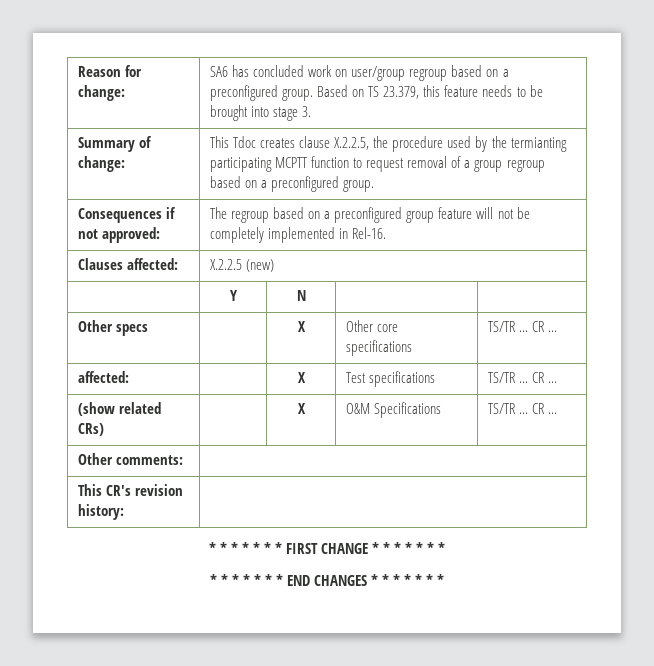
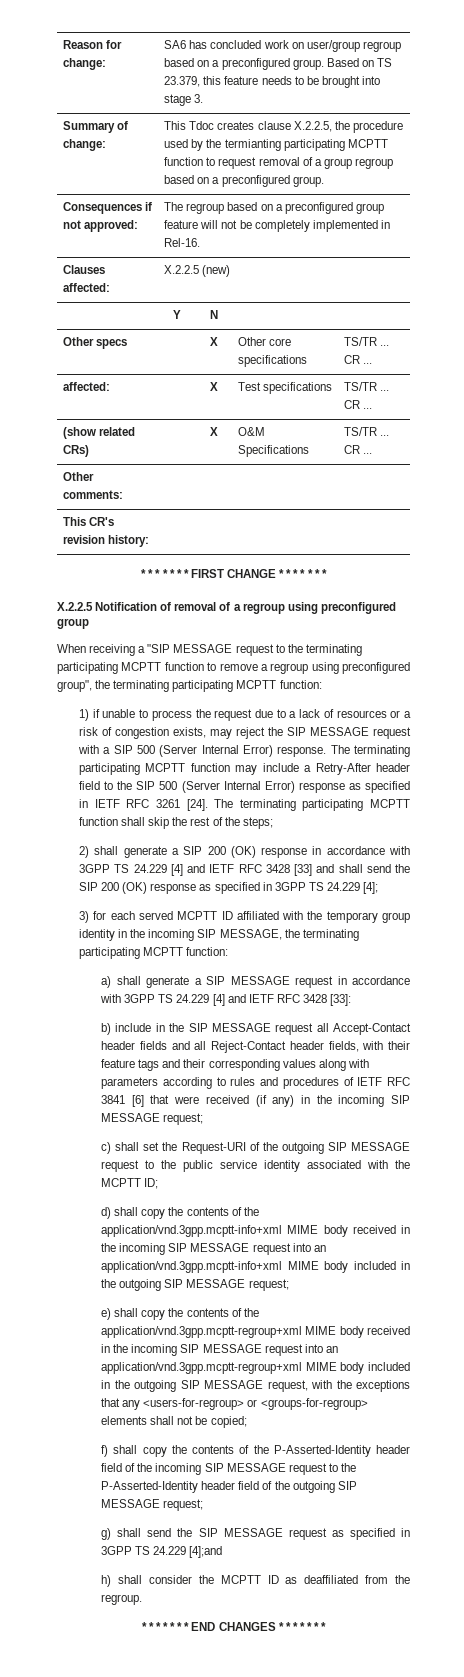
+ X.2.2.5 Notification of removal of a regroup using preconfigured group
+ When receiving a "SIP MESSAGE request to the terminating participating MCPTT function to remove a regroup using preconfigured group", the terminating participating MCPTT function:
+ 1) if unable to process the request due to a lack of resources or a risk of congestion exists, may reject the SIP MESSAGE request with a SIP 500 (Server Internal Error) response. The terminating participating MCPTT function may include a Retry-After header field to the SIP 500 (Server Internal Error) response as specified in IETF RFC 3261 [24]. The terminating participating MCPTT function shall skip the rest of the steps;
+ 2) shall generate a SIP 200 (OK) response in accordance with 3GPP TS 24.229 [4] and IETF RFC 3428 [33] and shall send the SIP 200 (OK) response as specified in 3GPP TS 24.229 [4];
+ 3) for each served MCPTT ID affiliated with the temporary group identity in the incoming SIP MESSAGE, the terminating participating MCPTT function:
+ a) shall generate a SIP MESSAGE request in accordance with 3GPP TS 24.229 [4] and IETF RFC 3428 [33]:
+ b) include in the SIP MESSAGE request all Accept-Contact header fields and all Reject-Contact header fields, with their feature tags and their corresponding values along with parameters according to rules and procedures of IETF RFC 3841 [6] that were received (if any) in the incoming SIP MESSAGE request;
+ c) shall set the Request-URI of the outgoing SIP MESSAGE request to the public service identity associated with the MCPTT ID;
+ d) shall copy the contents of the application/vnd.3gpp.mcptt-info+xml MIME body received in the incoming SIP MESSAGE request into an application/vnd.3gpp.mcptt-info+xml MIME body included in the outgoing SIP MESSAGE request;
+ e) shall copy the contents of the application/vnd.3gpp.mcptt-regroup+xml MIME body received in the incoming SIP MESSAGE request into an application/vnd.3gpp.mcptt-regroup+xml MIME body included in the outgoing SIP MESSAGE request, with the exceptions that any <users-for-regroup> or <groups-for-regroup> elements shall not be copied;
+ f) shall copy the contents of the P-Asserted-Identity header field of the incoming SIP MESSAGE request to the P-Asserted-Identity header field of the outgoing SIP MESSAGE request;
+ g) shall send the SIP MESSAGE request as specified in 3GPP TS 24.229 [4];and
+ h) shall consider the MCPTT ID as deaffiliated from the regroup.

